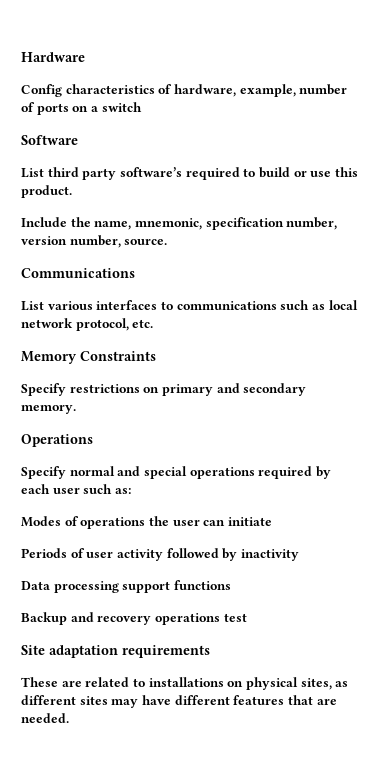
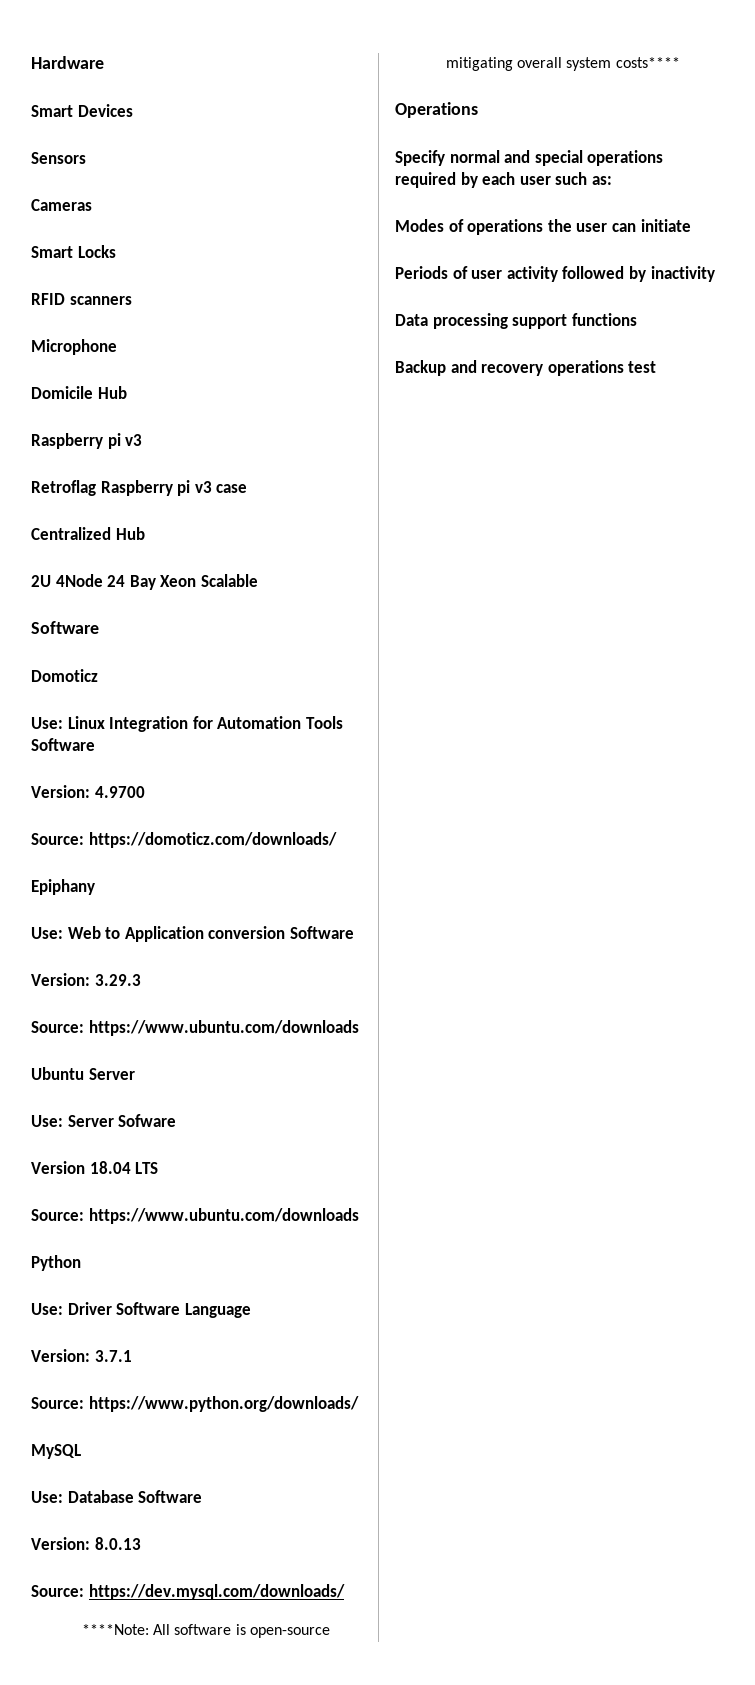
- Config characteristics of hardware, example, number of ports on a switch
+ Smart Devices
+ Sensors
+ Cameras
+ Smart Locks
+ RFID scanners
+ Microphone
+ Domicile Hub
+ Raspberry pi v3
+ Retroflag Raspberry pi v3 case
+ Centralized Hub
+ 2U 4Node 24 Bay Xeon Scalable
  Software
- List third party software’s required to build or use this product.
- Include the name, mnemonic, specification number, version number, source.
- Communications
- List various interfaces to communications such as local network protocol, etc.
- Memory Constraints
- Specify restrictions on primary and secondary memory.
+ Domoticz
+ Use: Linux Integration for Automation Tools Software
+ Version: 4.9700
+ Source: https://domoticz.com/downloads/
+ Epiphany
+ Use: Web to Application conversion Software
+ Version: 3.29.3
+ Source: https://www.ubuntu.com/downloads
+ Ubuntu Server
+ Use: Server Sofware
+ Version 18.04 LTS
+ Source: https://www.ubuntu.com/downloads
+ Python
+ Use: Driver Software Language
+ Version: 3.7.1
+ Source: https://www.python.org/downloads/
+ MySQL
+ Use: Database Software
+ Version: 8.0.13
+ Source: https://dev.mysql.com/downloads/
+ ****Note: All software is open-source mitigating overall system costs****
- Site adaptation requirements
- These are related to installations on physical sites, as different sites may have different features that are needed.

